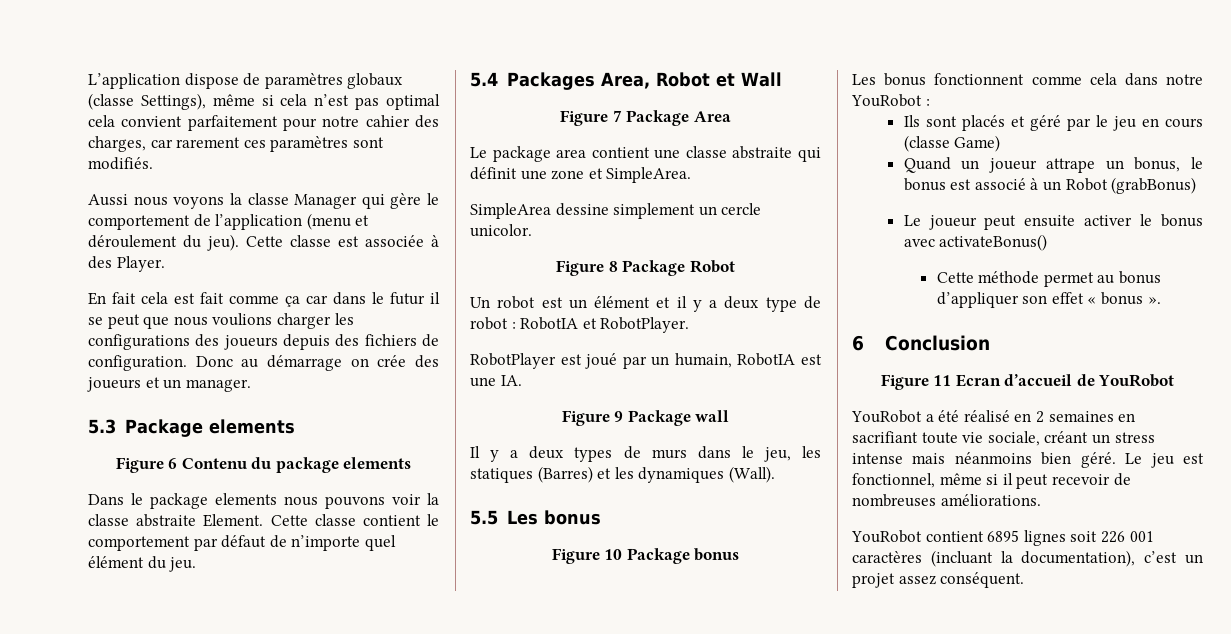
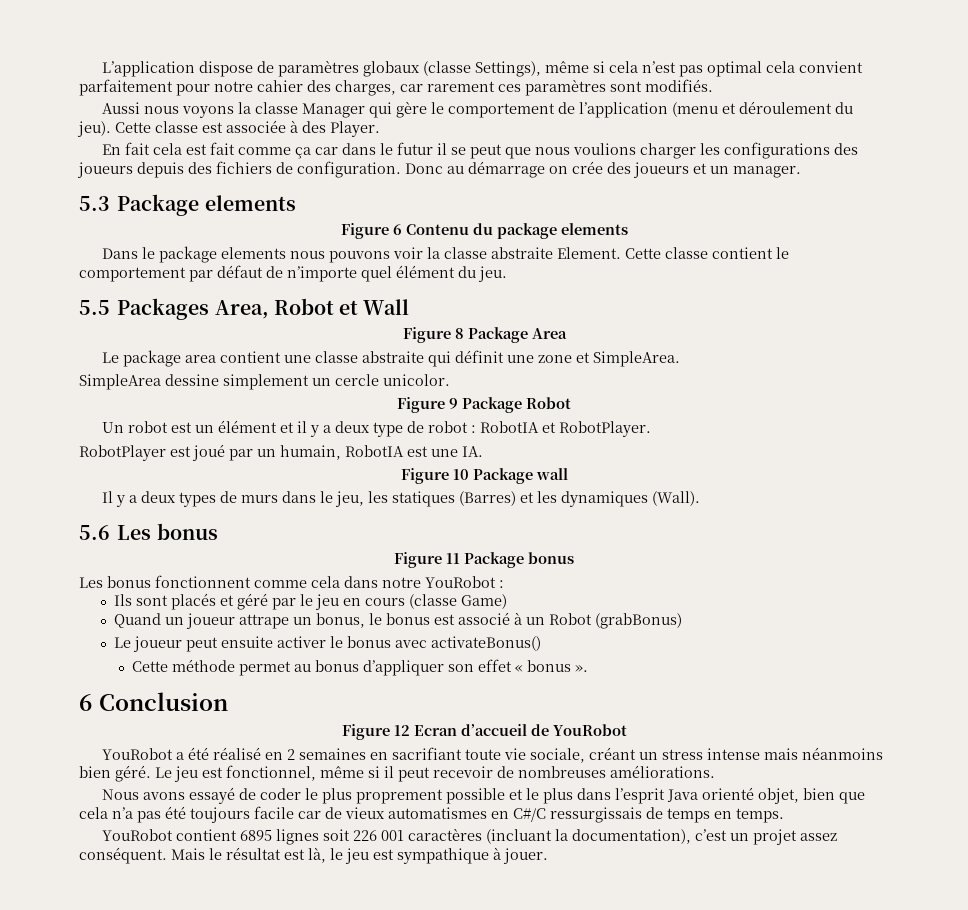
- 5.4 Packages Area, Robot et Wall
+ 5.5 Packages Area, Robot et Wall
- Figure 7 Package Area
+ Figure 8 Package Area
- Figure 8 Package Robot
+ Figure 9 Package Robot
- Figure 9 Package wall
+ Figure 10 Package wall
- 5.5 Les bonus
+ 5.6 Les bonus
- Figure 10 Package bonus
+ Figure 11 Package bonus
- Figure 11 Ecran d’accueil de YouRobot
+ Figure 12 Ecran d’accueil de YouRobot
+ Nous avons essayé de coder le plus proprement possible et le plus dans l’esprit Java orienté objet, bien que cela n’a pas été toujours facile car de vieux automatismes en C#/C ressurgissais de temps en temps.
+ Mais le résultat est là, le jeu est sympathique à jouer.

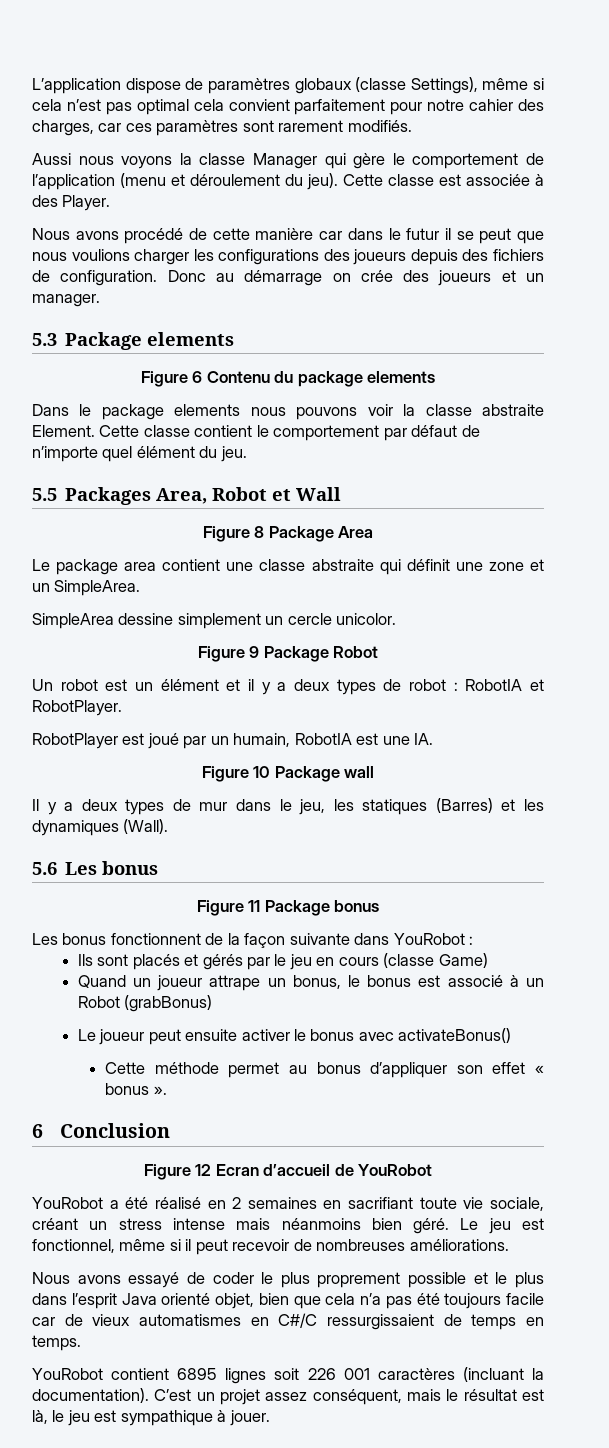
- L’application dispose de paramètres globaux (classe Settings), même si cela n’est pas optimal cela convient parfaitement pour notre cahier des charges, car rarement ces paramètres sont modifiés.
+ L’application dispose de paramètres globaux (classe Settings), même si cela n’est pas optimal cela convient parfaitement pour notre cahier des charges, car ces paramètres sont rarement modifiés.
- En fait cela est fait comme ça car dans le futur il se peut que nous voulions charger les configurations des joueurs depuis des fichiers de configuration.
+ Nous avons procédé de cette manière car dans le futur il se peut que nous voulions charger les configurations des joueurs depuis des fichiers de configuration.
- Le package area contient une classe abstraite qui définit une zone et SimpleArea.
+ Le package area contient une classe abstraite qui définit une zone et un SimpleArea.
- Un robot est un élément et il y a deux type de robot : RobotIA et RobotPlayer.
+ Un robot est un élément et il y a deux types de robot : RobotIA et RobotPlayer.
- Il y a deux types de murs dans le jeu, les statiques (Barres) et les dynamiques (Wall).
+ Il y a deux types de mur dans le jeu, les statiques (Barres) et les dynamiques (Wall).
- Les bonus fonctionnent comme cela dans notre YouRobot :
+ Les bonus fonctionnent de la façon suivante dans YouRobot :
- Ils sont placés et géré par le jeu en cours (classe Game)
+ Ils sont placés et gérés par le jeu en cours (classe Game)
- Nous avons essayé de coder le plus proprement possible et le plus dans l’esprit Java orienté objet, bien que cela n’a pas été toujours facile car de vieux automatismes en C#/C ressurgissais de temps en temps.
+ Nous avons essayé de coder le plus proprement possible et le plus dans l’esprit Java orienté objet, bien que cela n’a pas été toujours facile car de vieux automatismes en C#/C ressurgissaient de temps en temps.
- YouRobot contient 6895 lignes soit 226 001 caractères (incluant la documentation), c’est un projet assez conséquent. Mais le résultat est là, le jeu est sympathique à jouer.
+ YouRobot contient 6895 lignes soit 226 001 caractères (incluant la documentation). C’est un projet assez conséquent, mais le résultat est là, le jeu est sympathique à jouer.

